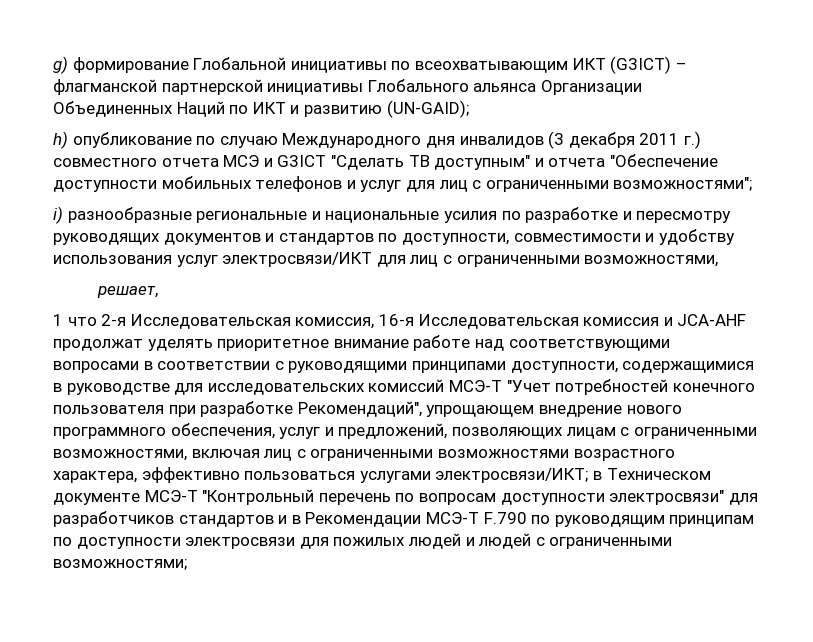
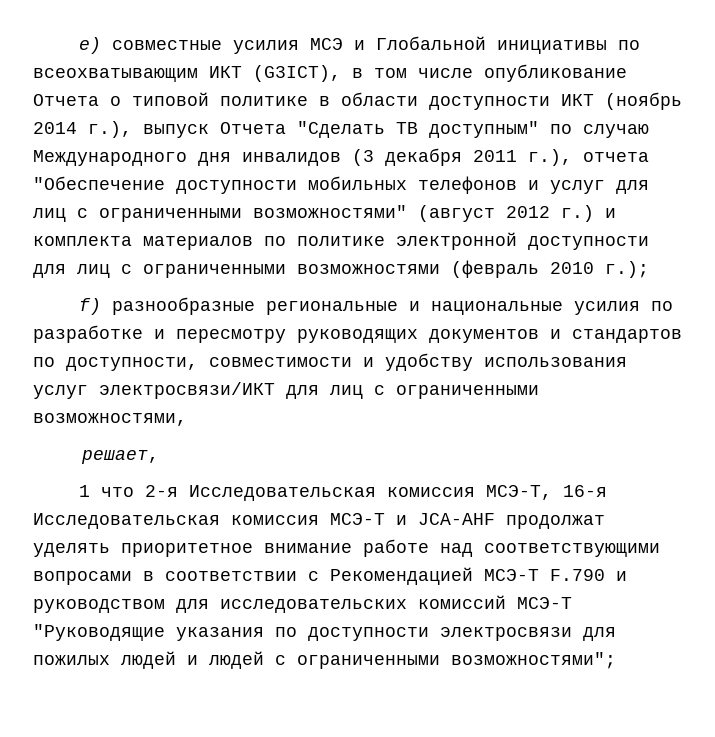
- g) формирование Глобальной инициативы по всеохватывающим ИКТ (G3ICT) – флагманской партнерской инициативы Глобального альянса Организации Объединенных Наций по ИКТ и развитию (UN-GAID);
- h) опубликование по случаю Международного дня инвалидов (3 декабря 2011 г.) совместного отчета МСЭ и G3ICT "Сделать ТВ доступным" и отчета "Обеспечение доступности мобильных телефонов и услуг для лиц с ограниченными возможностями";
- i) разнообразные региональные и национальные усилия по разработке и пересмотру руководящих документов и стандартов по доступности, совместимости и удобству использования услуг электросвязи/ИКТ для лиц с ограниченными возможностями,
+ e) совместные усилия МСЭ и Глобальной инициативы по всеохватывающим ИКТ (G3ICT), в том числе опубликование Отчета о типовой политике в области доступности ИКТ (ноябрь 2014 г.), выпуск Отчета "Сделать ТВ доступным" по случаю Международного дня инвалидов (3 декабря 2011 г.), отчета "Обеспечение доступности мобильных телефонов и услуг для лиц с ограниченными возможностями" (август 2012 г.) и комплекта материалов по политике электронной доступности для лиц с ограниченными возможностями (февраль 2010 г.);
+ f) разнообразные региональные и национальные усилия по разработке и пересмотру руководящих документов и стандартов по доступности, совместимости и удобству использования услуг электросвязи/ИКТ для лиц с ограниченными возможностями,
- 1 что 2-я Исследовательская комиссия, 16-я Исследовательская комиссия и JCA-AHF продолжат уделять приоритетное внимание работе над соответствующими вопросами в соответствии с руководящими принципами доступности, содержащимися в руководстве для исследовательских комиссий МСЭ-Т "Учет потребностей конечного пользователя при разработке Рекомендаций", упрощающем внедрение нового программного обеспечения, услуг и предложений, позволяющих лицам с ограниченными возможностями, включая лиц с ограниченными возможностями возрастного характера, эффективно пользоваться услугами электросвязи/ИКТ; в Техническом документе МСЭ-Т "Контрольный перечень по вопросам доступности электросвязи" для разработчиков стандартов и в Рекомендации МСЭ-Т F.790 по руководящим принципам по доступности электросвязи для пожилых людей и людей с ограниченными возможностями;
+ 1 что 2-я Исследовательская комиссия МСЭ-Т, 16-я Исследовательская комиссия МСЭ-Т и JCA-AHF продолжат уделять приоритетное внимание работе над соответствующими вопросами в соответствии с Рекомендацией МСЭ-Т F.790 и руководством для исследовательских комиссий МСЭ-Т "Руководящие указания по доступности электросвязи для пожилых людей и людей с ограниченными возможностями";

